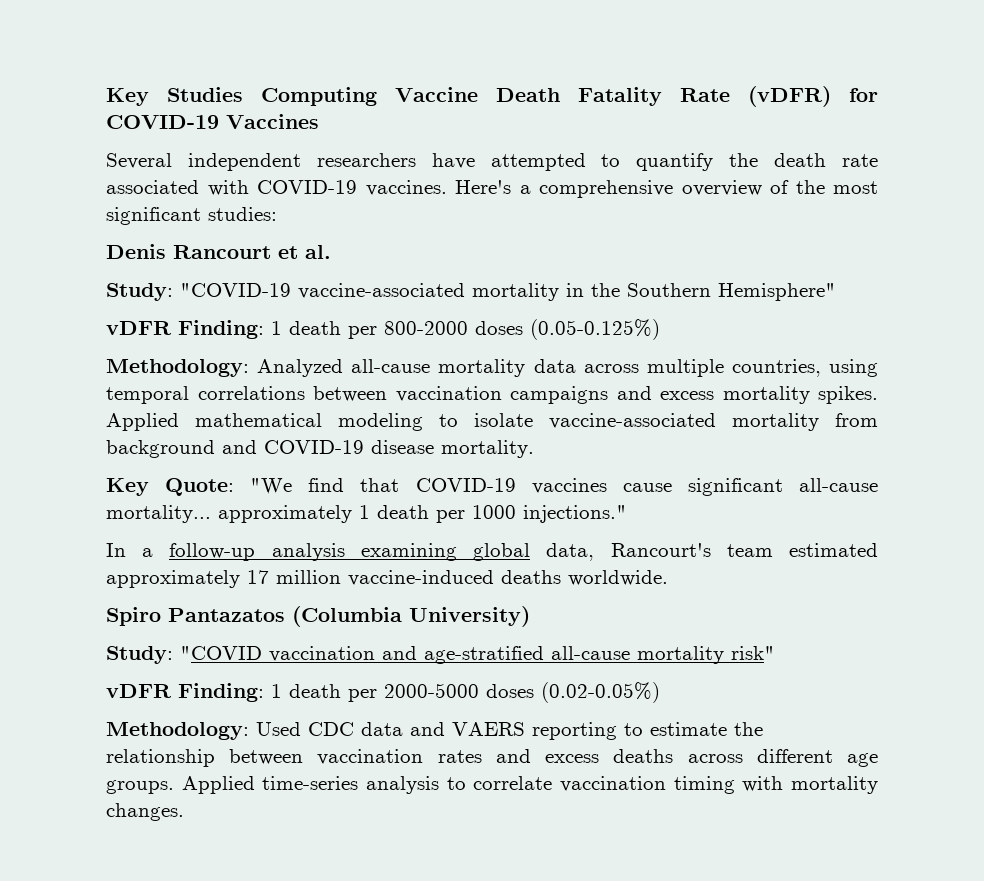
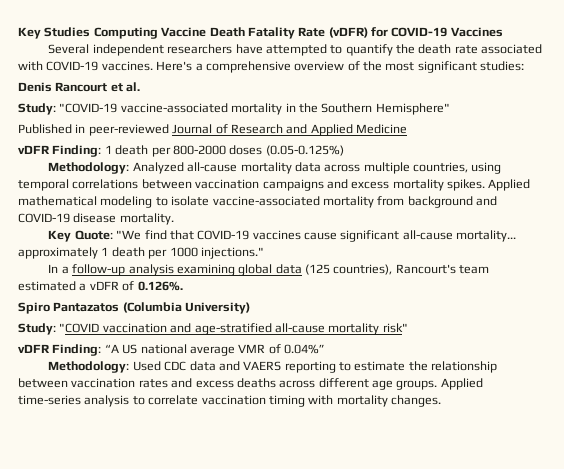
+ Published in peer-reviewed Journal of Research and Applied Medicine
- In a follow-up analysis examining global data, Rancourt's team estimated approximately 17 million vaccine-induced deaths worldwide.
+ In a follow-up analysis examining global data (125 countries), Rancourt's team estimated a vDFR of 0.126%.
- vDFR Finding: 1 death per 2000-5000 doses (0.02-0.05%)
+ vDFR Finding: “A US national average VMR of 0.04%”

